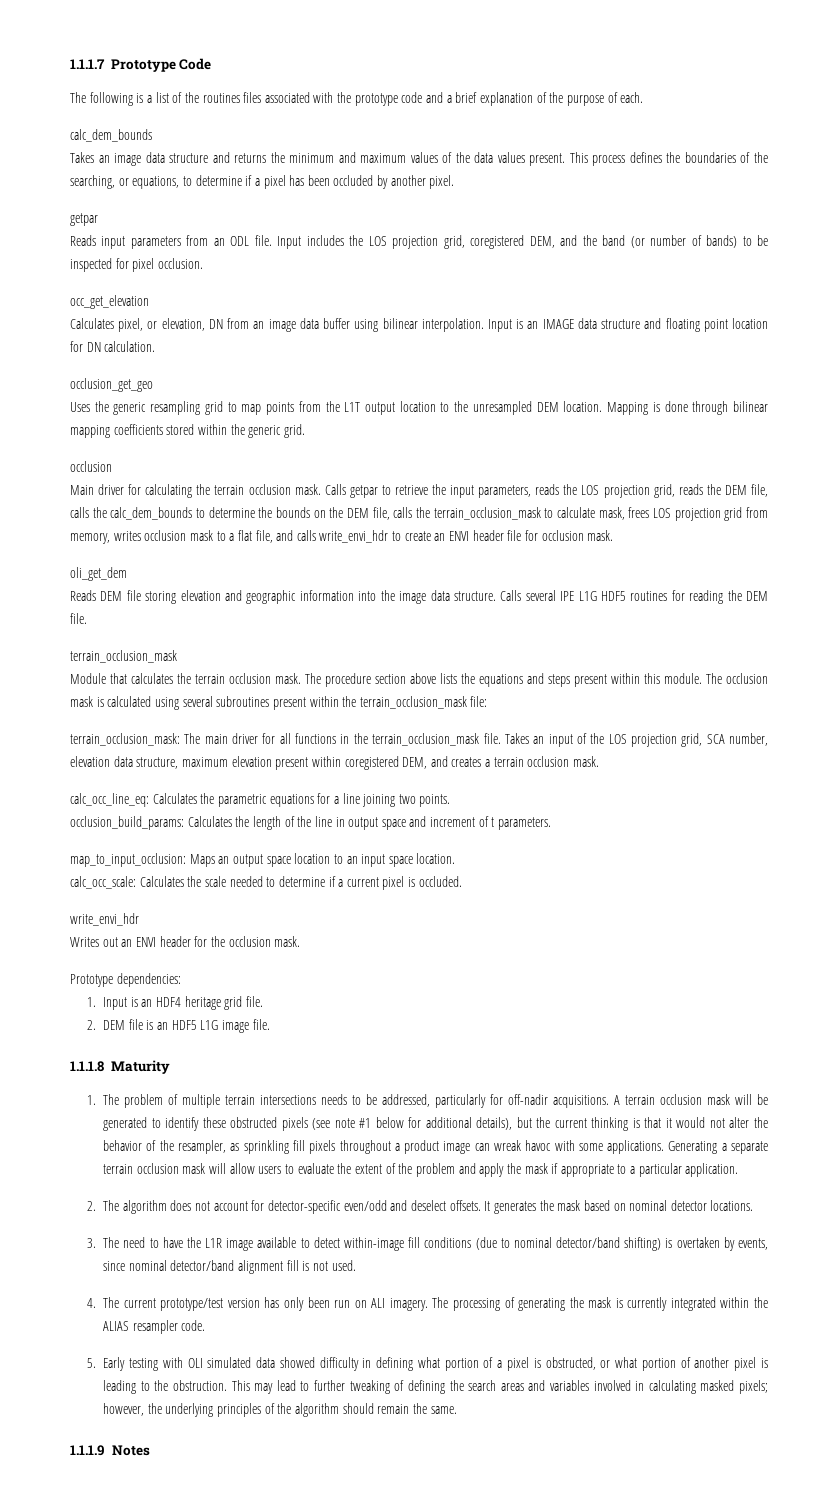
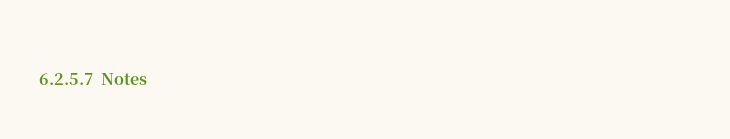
- 1.1.1.7 Prototype Code
- The following is a list of the routines files associated with the prototype code and a brief explanation of the purpose of each.
- calc_dem_bounds
- Takes an image data structure and returns the minimum and maximum values of the data values present. This process defines the boundaries of the searching, or equations, to determine if a pixel has been occluded by another pixel.
- getpar
- Reads input parameters from an ODL file. Input includes the LOS projection grid, coregistered DEM, and the band (or number of bands) to be inspected for pixel occlusion.
- occ_get_elevation
- Calculates pixel, or elevation, DN from an image data buffer using bilinear interpolation. Input is an IMAGE data structure and floating point location for DN calculation.
- occlusion_get_geo
- Uses the generic resampling grid to map points from the L1T output location to the unresampled DEM location. Mapping is done through bilinear mapping coefficients stored within the generic grid.
- occlusion
- Main driver for calculating the terrain occlusion mask. Calls getpar to retrieve the input parameters, reads the LOS projection grid, reads the DEM file, calls the calc_dem_bounds to determine the bounds on the DEM file, calls the terrain_occlusion_mask to calculate mask, frees LOS projection grid from memory, writes occlusion mask to a flat file, and calls write_envi_hdr to create an ENVI header file for occlusion mask.
- oli_get_dem
- Reads DEM file storing elevation and geographic information into the image data structure. Calls several IPE L1G HDF5 routines for reading the DEM file.
- terrain_occlusion_mask
- Module that calculates the terrain occlusion mask. The procedure section above lists the equations and steps present within this module. The occlusion mask is calculated using several subroutines present within the terrain_occlusion_mask file:
- terrain_occlusion_mask: The main driver for all functions in the terrain_occlusion_mask file. Takes an input of the LOS projection grid, SCA number, elevation data structure, maximum elevation present within coregistered DEM, and creates a terrain occlusion mask.
- calc_occ_line_eq: Calculates the parametric equations for a line joining two points.
- occlusion_build_params: Calculates the length of the line in output space and increment of t parameters.
- map_to_input_occlusion: Maps an output space location to an input space location.
- calc_occ_scale: Calculates the scale needed to determine if a current pixel is occluded.
- write_envi_hdr
- Writes out an ENVI header for the occlusion mask.
- Prototype dependencies:
- 1. Input is an HDF4 heritage grid file.
- 2. DEM file is an HDF5 L1G image file.
- 1.1.1.8 Maturity
- 1. The problem of multiple terrain intersections needs to be addressed, particularly for off-nadir acquisitions. A terrain occlusion mask will be generated to identify these obstructed pixels (see note #1 below for additional details), but the current thinking is that it would not alter the behavior of the resampler, as sprinkling fill pixels throughout a product image can wreak havoc with some applications. Generating a separate terrain occlusion mask will allow users to evaluate the extent of the problem and apply the mask if appropriate to a particular application.
- 2. The algorithm does not account for detector-specific even/odd and deselect offsets. It generates the mask based on nominal detector locations.
- 3. The need to have the L1R image available to detect within-image fill conditions (due to nominal detector/band shifting) is overtaken by events, since nominal detector/band alignment fill is not used.
- 4. The current prototype/test version has only been run on ALI imagery. The processing of generating the mask is currently integrated within the ALIAS resampler code.
- 5. Early testing with OLI simulated data showed difficulty in defining what portion of a pixel is obstructed, or what portion of another pixel is leading to the obstruction. This may lead to further tweaking of defining the search areas and variables involved in calculating masked pixels; however, the underlying principles of the algorithm should remain the same.
- 1.1.1.9 Notes
+ 6.2.5.7 Notes

